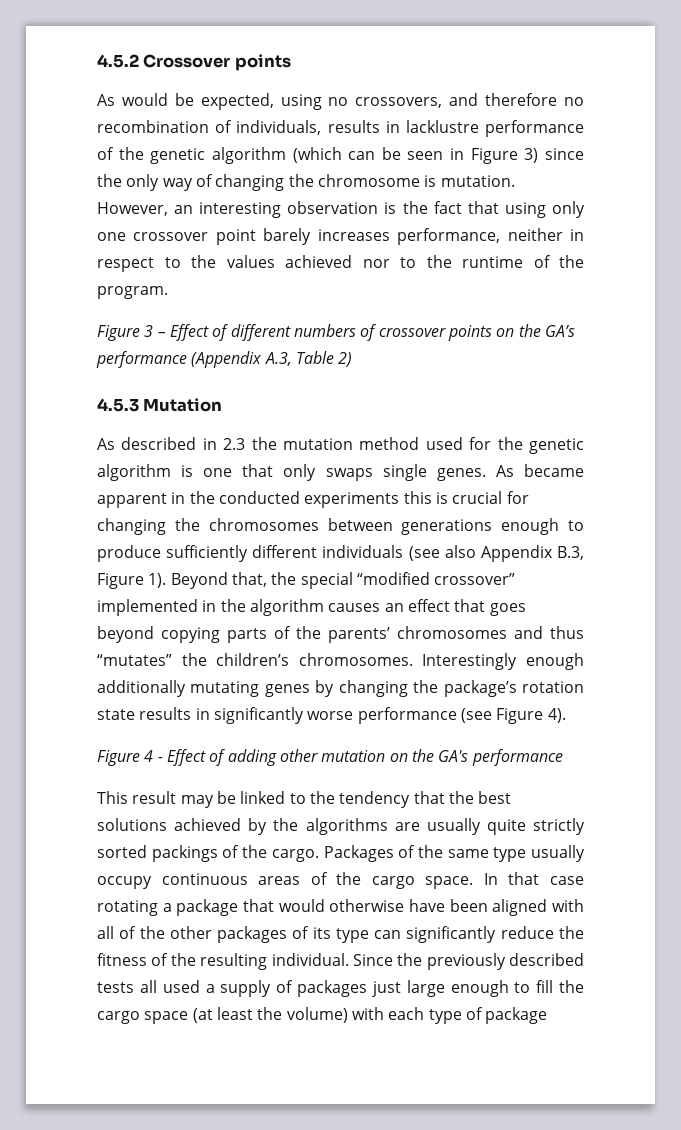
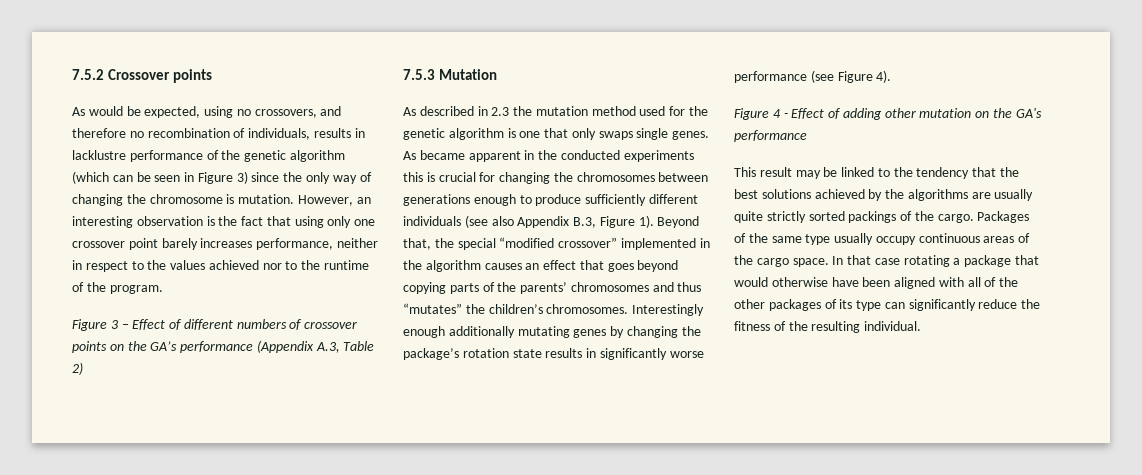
- 4.5.2 Crossover points
+ 7.5.2 Crossover points
- 4.5.3 Mutation
+ 7.5.3 Mutation
- Since the previously described tests all used a supply of packages just large enough to fill the cargo space (at least the volume) with each type of package

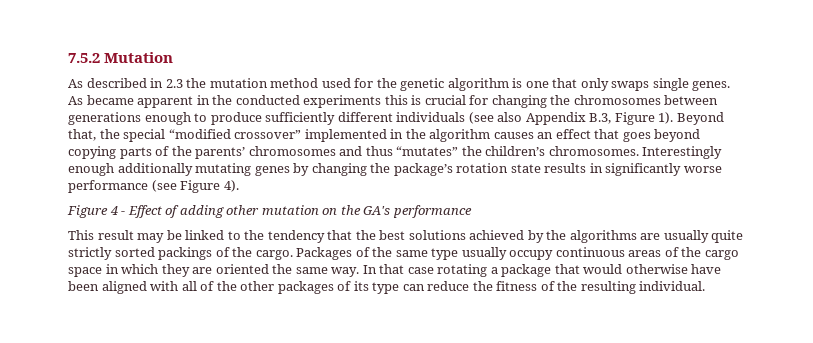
- 7.5.2 Crossover points
- As would be expected, using no crossovers, and therefore no recombination of individuals, results in lacklustre performance of the genetic algorithm (which can be seen in Figure 3) since the only way of changing the chromosome is mutation. However, an interesting observation is the fact that using only one crossover point barely increases performance, neither in respect to the values achieved nor to the runtime of the program.
- Figure 3 – Effect of different numbers of crossover points on the GA’s performance (Appendix A.3, Table 2)
- 7.5.3 Mutation
+ 7.5.2 Mutation
- Packages of the same type usually occupy continuous areas of the cargo space.
+ Packages of the same type usually occupy continuous areas of the cargo space in which they are oriented the same way.
- In that case rotating a package that would otherwise have been aligned with all of the other packages of its type can significantly reduce the fitness of the resulting individual.
+ In that case rotating a package that would otherwise have been aligned with all of the other packages of its type can reduce the fitness of the resulting individual.

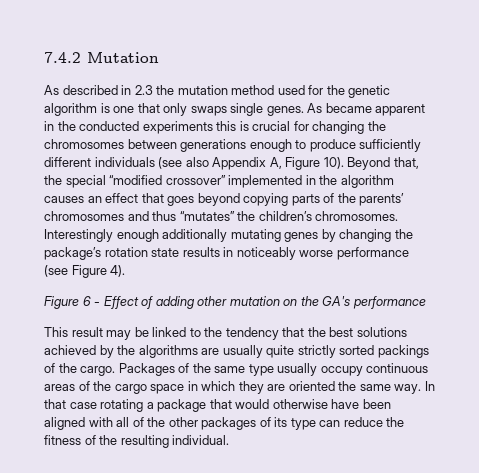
- 7.5.2 Mutation
+ 7.4.2 Mutation
- As became apparent in the conducted experiments this is crucial for changing the chromosomes between generations enough to produce sufficiently different individuals (see also Appendix B.3, Figure 1).
+ As became apparent in the conducted experiments this is crucial for changing the chromosomes between generations enough to produce sufficiently different individuals (see also Appendix A, Figure 10).
- Interestingly enough additionally mutating genes by changing the package’s rotation state results in significantly worse performance (see Figure 4).
+ Interestingly enough additionally mutating genes by changing the package’s rotation state results in noticeably worse performance (see Figure 4).
- Figure 4 - Effect of adding other mutation on the GA's performance
+ Figure 6 - Effect of adding other mutation on the GA's performance

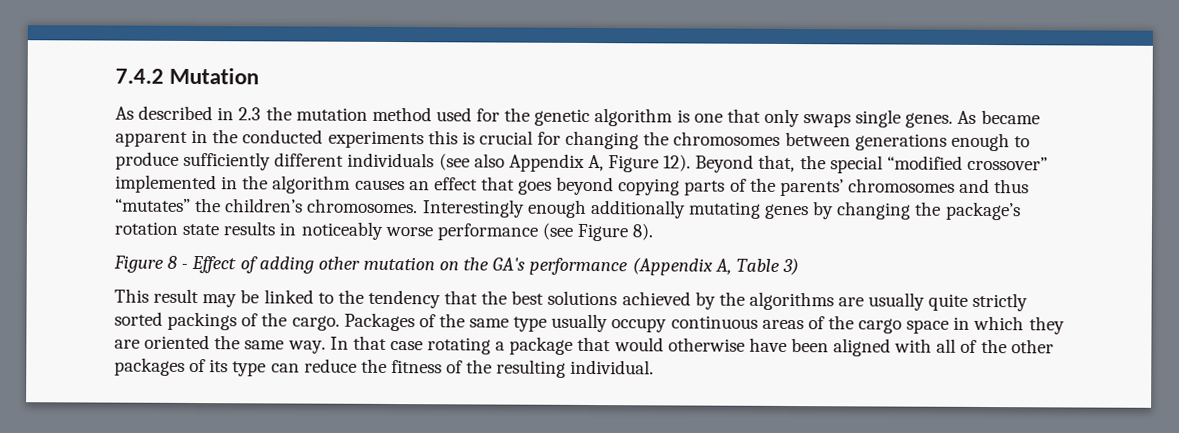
- As became apparent in the conducted experiments this is crucial for changing the chromosomes between generations enough to produce sufficiently different individuals (see also Appendix A, Figure 10).
+ As became apparent in the conducted experiments this is crucial for changing the chromosomes between generations enough to produce sufficiently different individuals (see also Appendix A, Figure 12).
- Interestingly enough additionally mutating genes by changing the package’s rotation state results in noticeably worse performance (see Figure 4).
- Figure 6 - Effect of adding other mutation on the GA's performance
+ Interestingly enough additionally mutating genes by changing the package’s rotation state results in noticeably worse performance (see Figure 8).
+ Figure 8 - Effect of adding other mutation on the GA's performance (Appendix A, Table 3)

